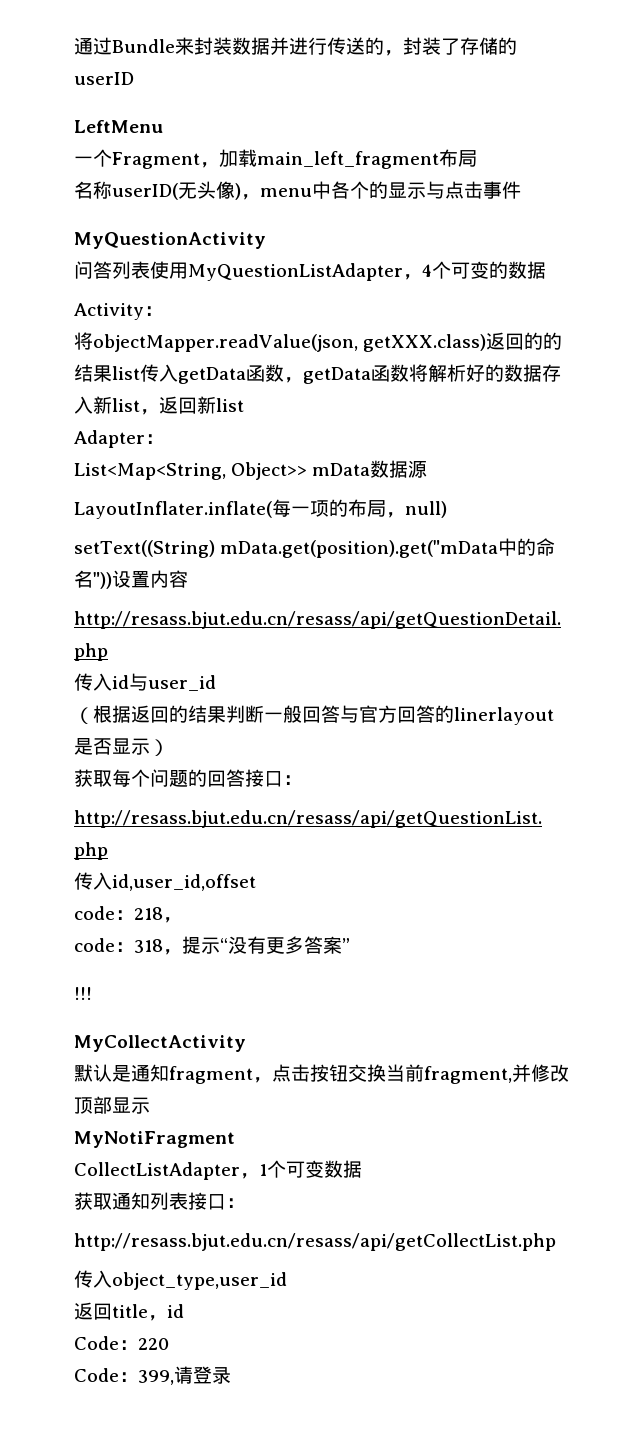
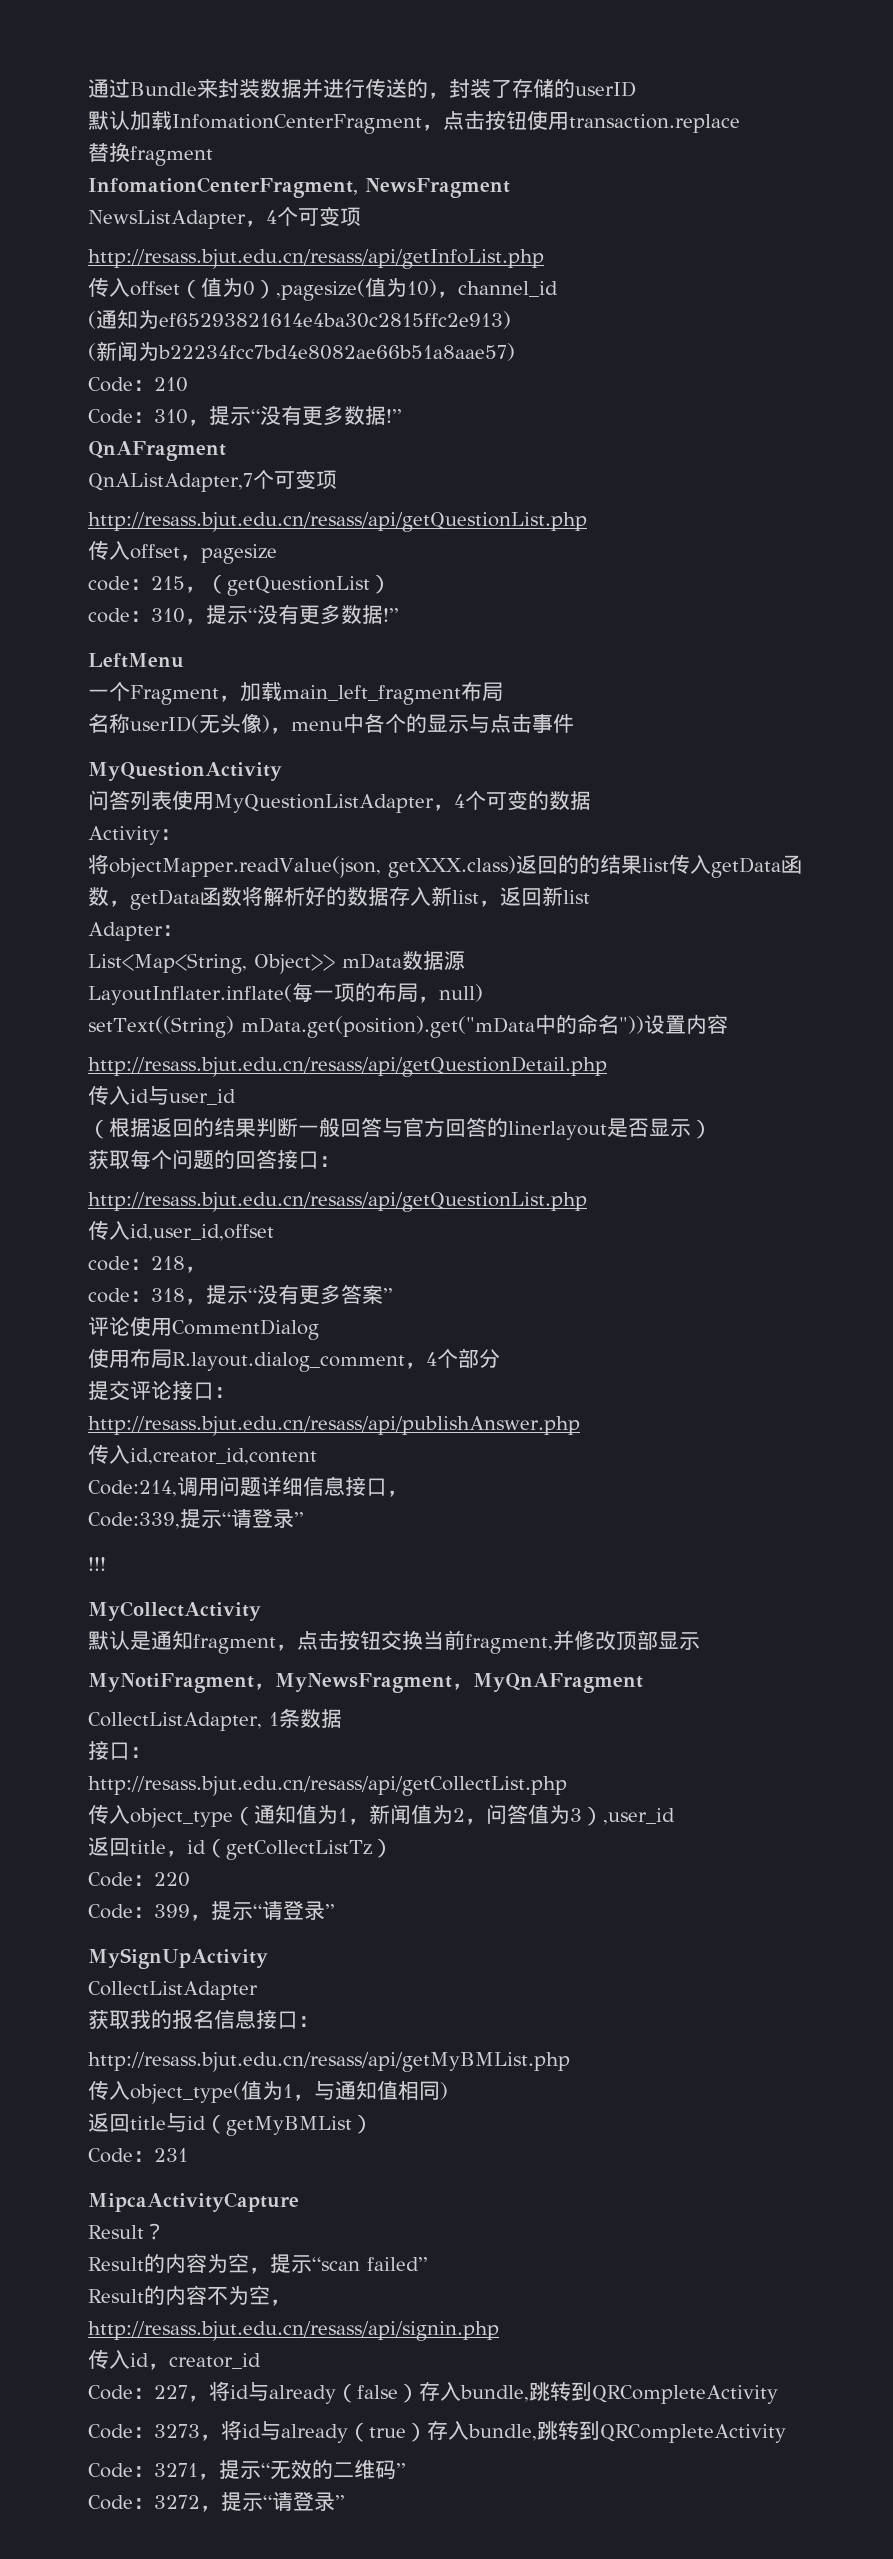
+ 默认加载InfomationCenterFragment，点击按钮使用transaction.replace
+ 替换fragment
+ InfomationCenterFragment, NewsFragment
+ NewsListAdapter，4个可变项
+ http://resass.bjut.edu.cn/resass/api/getInfoList.php
+ 传入offset（值为0）,pagesize(值为10)，channel_id
+ (通知为ef65293821614e4ba30c2815ffc2e913)
+ (新闻为b22234fcc7bd4e8082ae66b51a8aae57)
+ Code：210
+ Code：310，提示“没有更多数据!”
+ QnAFragment
+ QnAListAdapter,7个可变项
+ http://resass.bjut.edu.cn/resass/api/getQuestionList.php
+ 传入offset，pagesize
+ code：215，（getQuestionList）
+ code：310，提示“没有更多数据!”
+ 评论使用CommentDialog
+ 使用布局R.layout.dialog_comment，4个部分
+ 提交评论接口：
+ http://resass.bjut.edu.cn/resass/api/publishAnswer.php
+ 传入id,creator_id,content
+ Code:214,调用问题详细信息接口，
+ Code:339,提示“请登录”
- MyNotiFragment
- CollectListAdapter，1个可变数据
- 获取通知列表接口：
+ MyNotiFragment，MyNewsFragment，MyQnAFragment
+ CollectListAdapter, 1条数据
+ 接口：
  http://resass.bjut.edu.cn/resass/api/getCollectList.php
- 传入object_type,user_id
+ 传入object_type（通知值为1，新闻值为2，问答值为3）,user_id
- 返回title，id
+ 返回title，id（getCollectListTz）
- Code：399,请登录
+ Code：399，提示“请登录”
+ MySignUpActivity
+ CollectListAdapter
+ 获取我的报名信息接口：
+ http://resass.bjut.edu.cn/resass/api/getMyBMList.php
+ 传入object_type(值为1，与通知值相同)
+ 返回title与id（getMyBMList）
+ Code：231
+ MipcaActivityCapture
+ Result？
+ Result的内容为空，提示“scan failed”
+ Result的内容不为空，
+ http://resass.bjut.edu.cn/resass/api/signin.php
+ 传入id，creator_id
+ Code：227，将id与already（false）存入bundle,跳转到QRCompleteActivity
+ Code：3273，将id与already（true）存入bundle,跳转到QRCompleteActivity
+ Code：3271，提示“无效的二维码”
+ Code：3272，提示“请登录”

